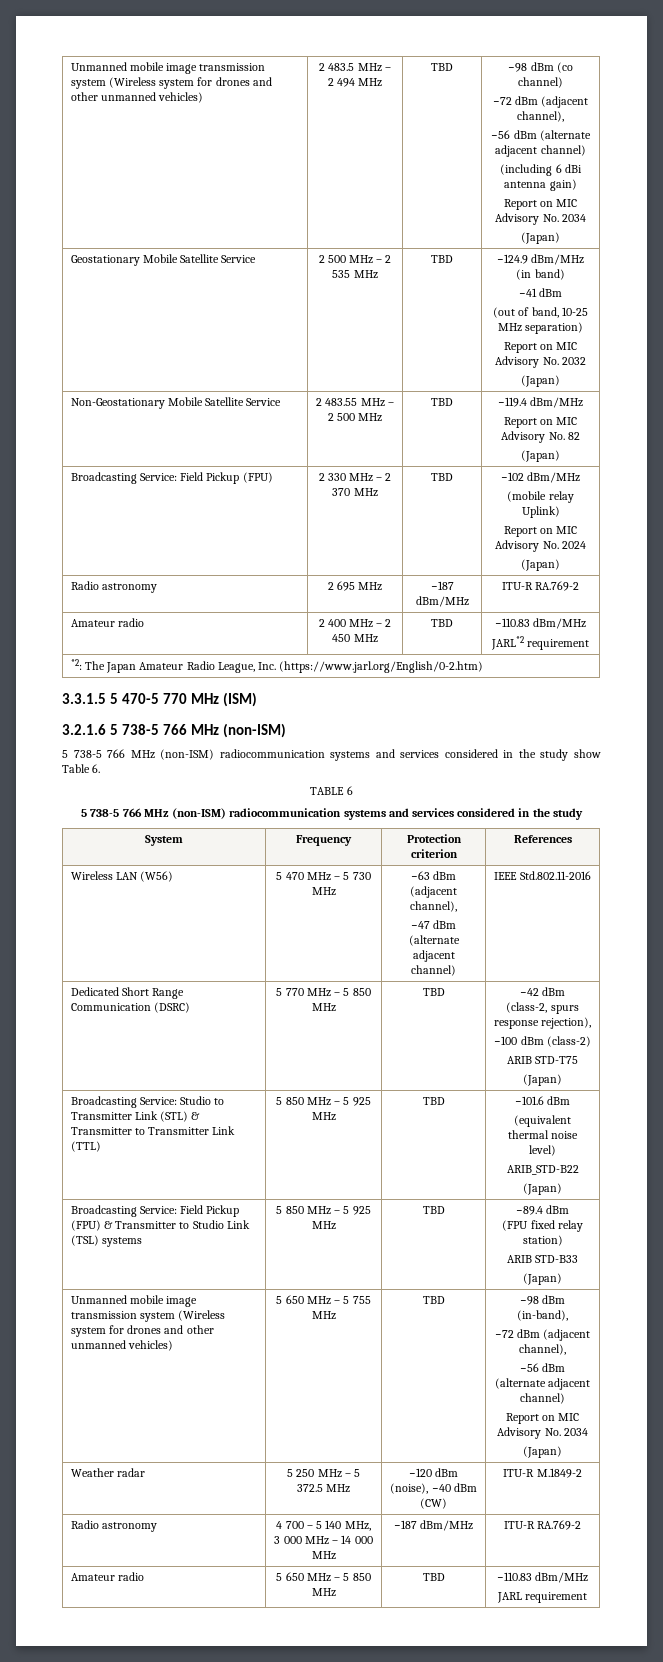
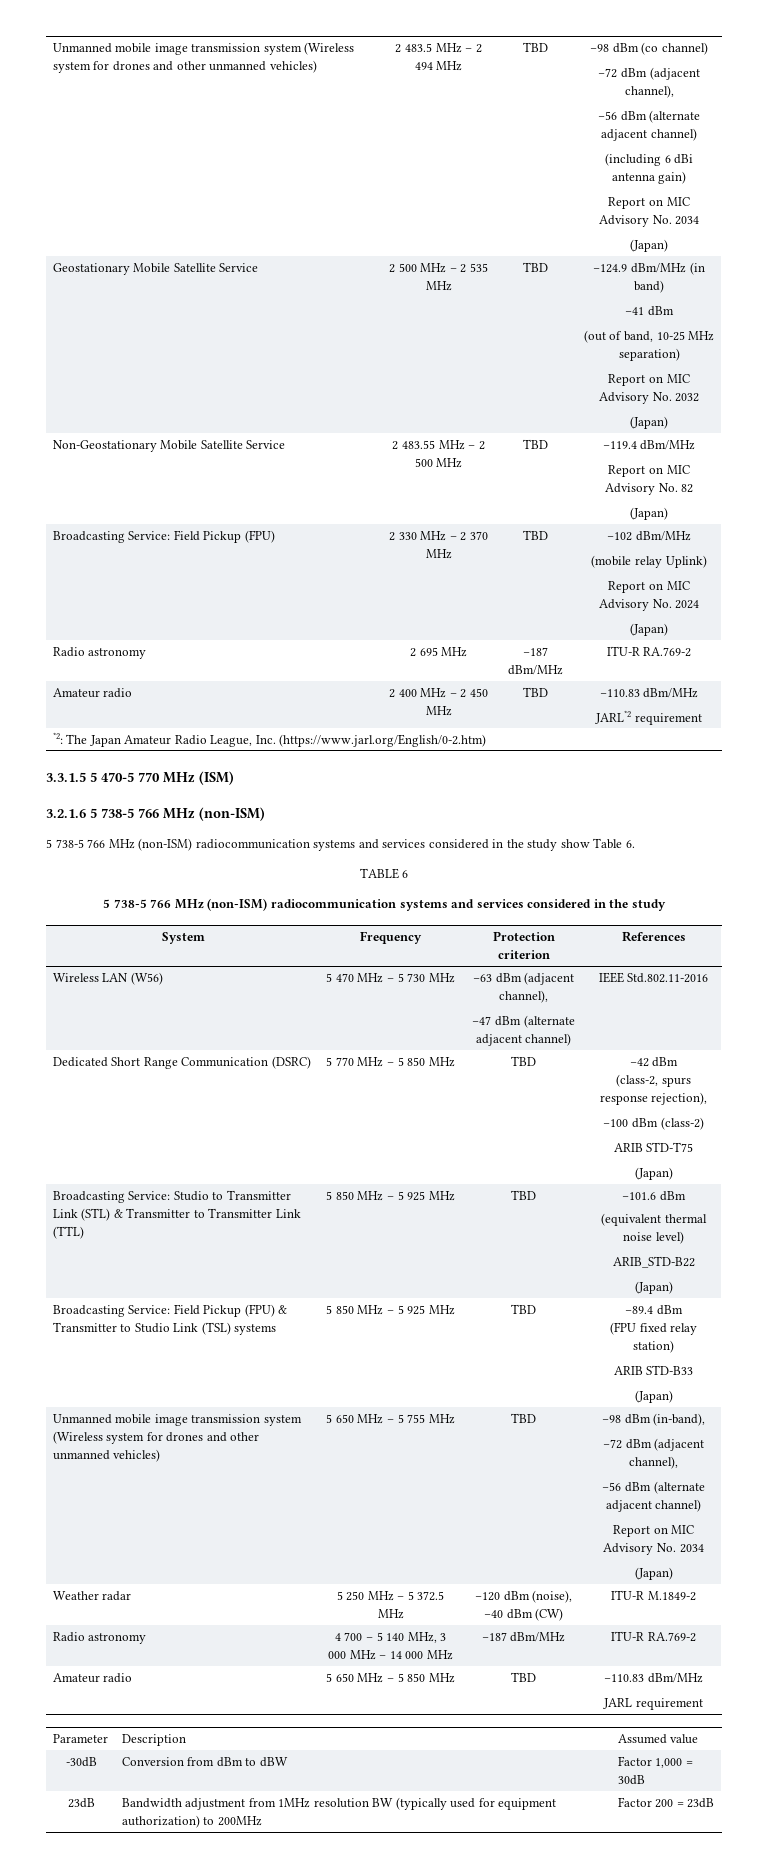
+ Parameter | Description | Assumed value
+ -30dB | Conversion from dBm to dBW | Factor 1,000 = 30dB
+ 23dB | Bandwidth adjustment from 1MHz resolution BW (typically used for equipment authorization) to 200MHz | Factor 200 = 23dB

